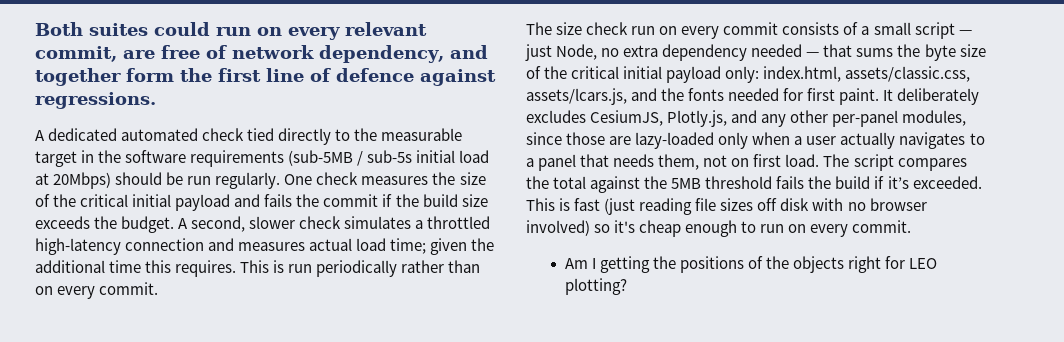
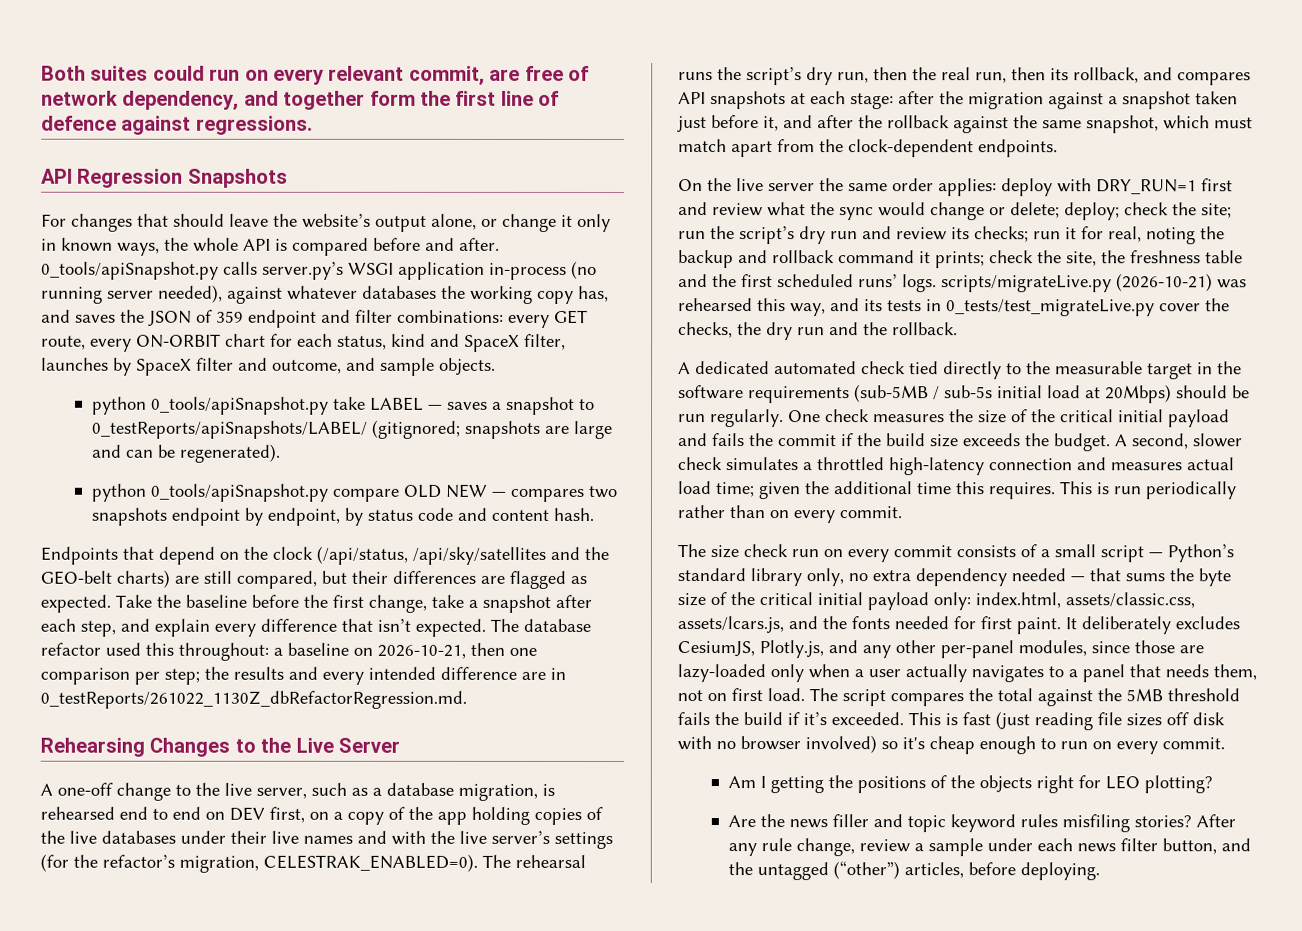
+ API Regression Snapshots
+ For changes that should leave the website’s output alone, or change it only in known ways, the whole API is compared before and after. 0_tools/apiSnapshot.py calls server.py’s WSGI application in-process (no running server needed), against whatever databases the working copy has, and saves the JSON of 359 endpoint and filter combinations: every GET route, every ON-ORBIT chart for each status, kind and SpaceX filter, launches by SpaceX filter and outcome, and sample objects.
+ python 0_tools/apiSnapshot.py take LABEL — saves a snapshot to 0_testReports/apiSnapshots/LABEL/ (gitignored; snapshots are large and can be regenerated).
+ python 0_tools/apiSnapshot.py compare OLD NEW — compares two snapshots endpoint by endpoint, by status code and content hash.
+ Endpoints that depend on the clock (/api/status, /api/sky/satellites and the GEO-belt charts) are still compared, but their differences are flagged as expected. Take the baseline before the first change, take a snapshot after each step, and explain every difference that isn’t expected. The database refactor used this throughout: a baseline on 2026-10-21, then one comparison per step; the results and every intended difference are in 0_testReports/261022_1130Z_dbRefactorRegression.md.
+ Rehearsing Changes to the Live Server
+ A one-off change to the live server, such as a database migration, is rehearsed end to end on DEV first, on a copy of the app holding copies of the live databases under their live names and with the live server’s settings (for the refactor’s migration, CELESTRAK_ENABLED=0). The rehearsal runs the script’s dry run, then the real run, then its rollback, and compares API snapshots at each stage: after the migration against a snapshot taken just before it, and after the rollback against the same snapshot, which must match apart from the clock-dependent endpoints.
+ On the live server the same order applies: deploy with DRY_RUN=1 first and review what the sync would change or delete; deploy; check the site; run the script’s dry run and review its checks; run it for real, noting the backup and rollback command it prints; check the site, the freshness table and the first scheduled runs’ logs. scripts/migrateLive.py (2026-10-21) was rehearsed this way, and its tests in 0_tests/test_migrateLive.py cover the checks, the dry run and the rollback.
- The size check run on every commit consists of a small script — just Node, no extra dependency needed — that sums the byte size of the critical initial payload only: index.html, assets/classic.css, assets/lcars.js, and the fonts needed for first paint.
+ The size check run on every commit consists of a small script — Python’s standard library only, no extra dependency needed — that sums the byte size of the critical initial payload only: index.html, assets/classic.css, assets/lcars.js, and the fonts needed for first paint.
+ Are the news filler and topic keyword rules misfiling stories? After any rule change, review a sample under each news filter button, and the untagged (“other”) articles, before deploying.

